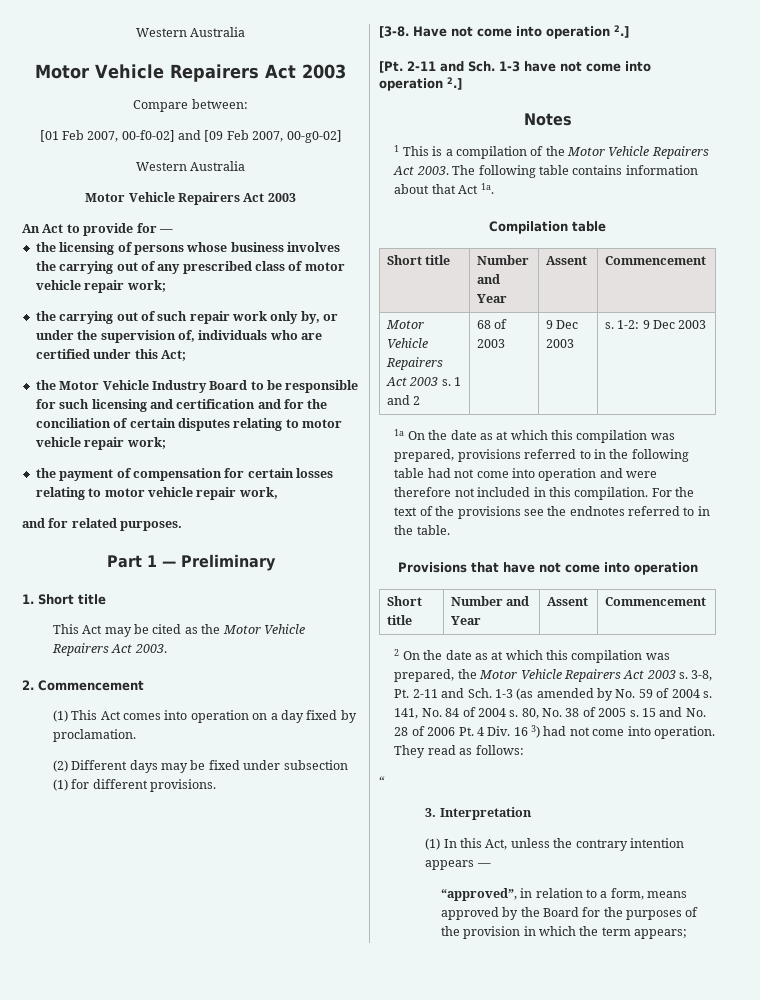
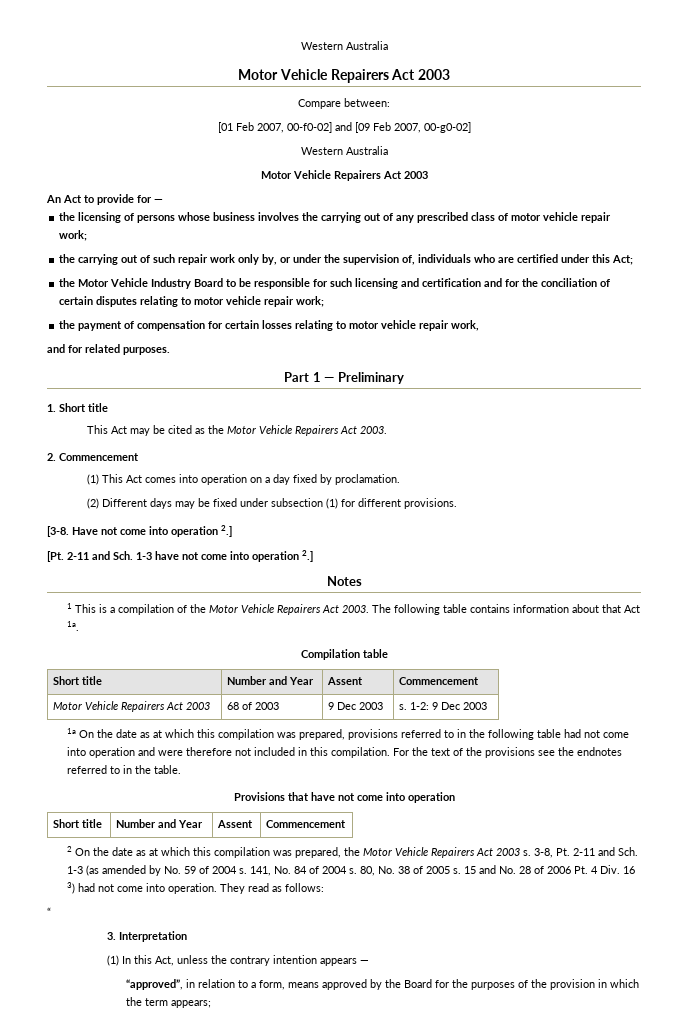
- Motor Vehicle Repairers Act 2003 s. 1 and 2 | 68 of 2003 | 9 Dec 2003 | s. 1-2: 9 Dec 2003
+ Motor Vehicle Repairers Act 2003 | 68 of 2003 | 9 Dec 2003 | s. 1-2: 9 Dec 2003

